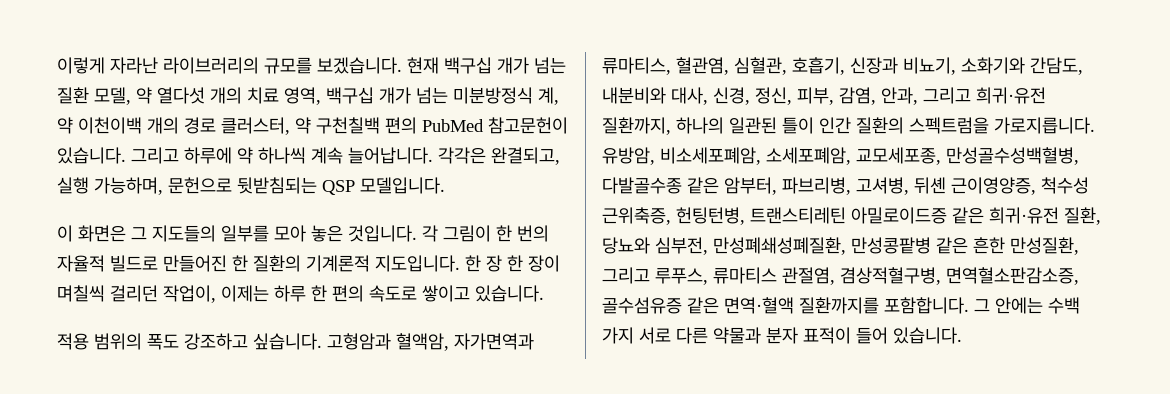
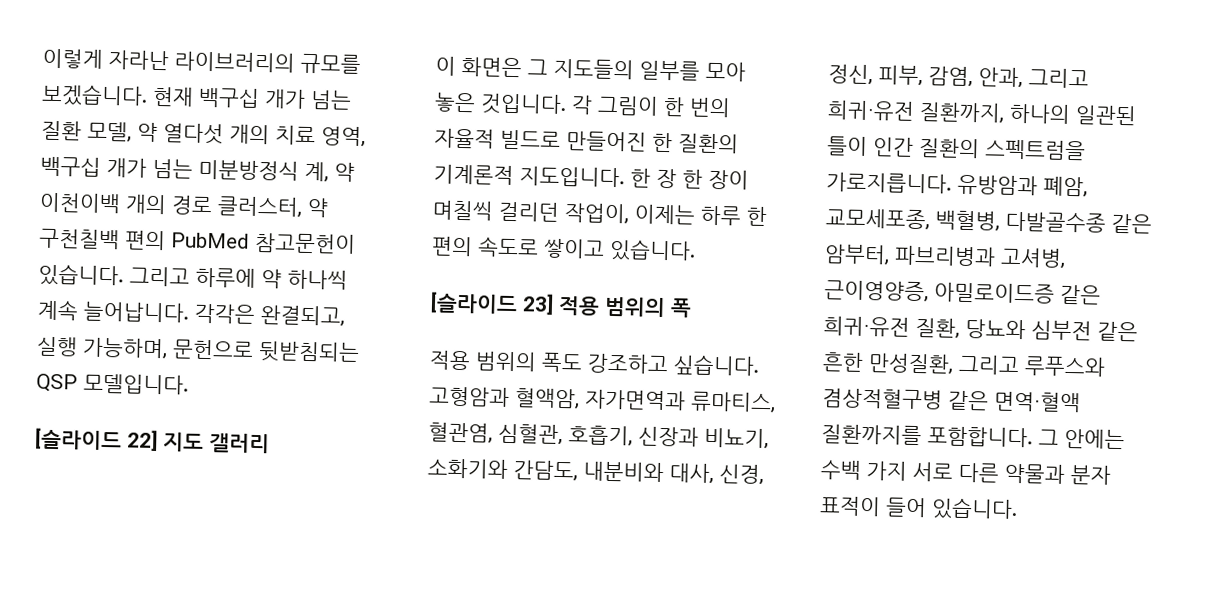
+ [슬라이드 22] 지도 갤러리
+ [슬라이드 23] 적용 범위의 폭
- 유방암, 비소세포폐암, 소세포폐암, 교모세포종, 만성골수성백혈병, 다발골수종 같은 암부터, 파브리병, 고셔병, 뒤셴 근이영양증, 척수성 근위축증, 헌팅턴병, 트랜스티레틴 아밀로이드증 같은 희귀·유전 질환, 당뇨와 심부전, 만성폐쇄성폐질환, 만성콩팥병 같은 흔한 만성질환, 그리고 루푸스, 류마티스 관절염, 겸상적혈구병, 면역혈소판감소증, 골수섬유증 같은 면역·혈액 질환까지를 포함합니다.
+ 유방암과 폐암, 교모세포종, 백혈병, 다발골수종 같은 암부터, 파브리병과 고셔병, 근이영양증, 아밀로이드증 같은 희귀·유전 질환, 당뇨와 심부전 같은 흔한 만성질환, 그리고 루푸스와 겸상적혈구병 같은 면역·혈액 질환까지를 포함합니다.

